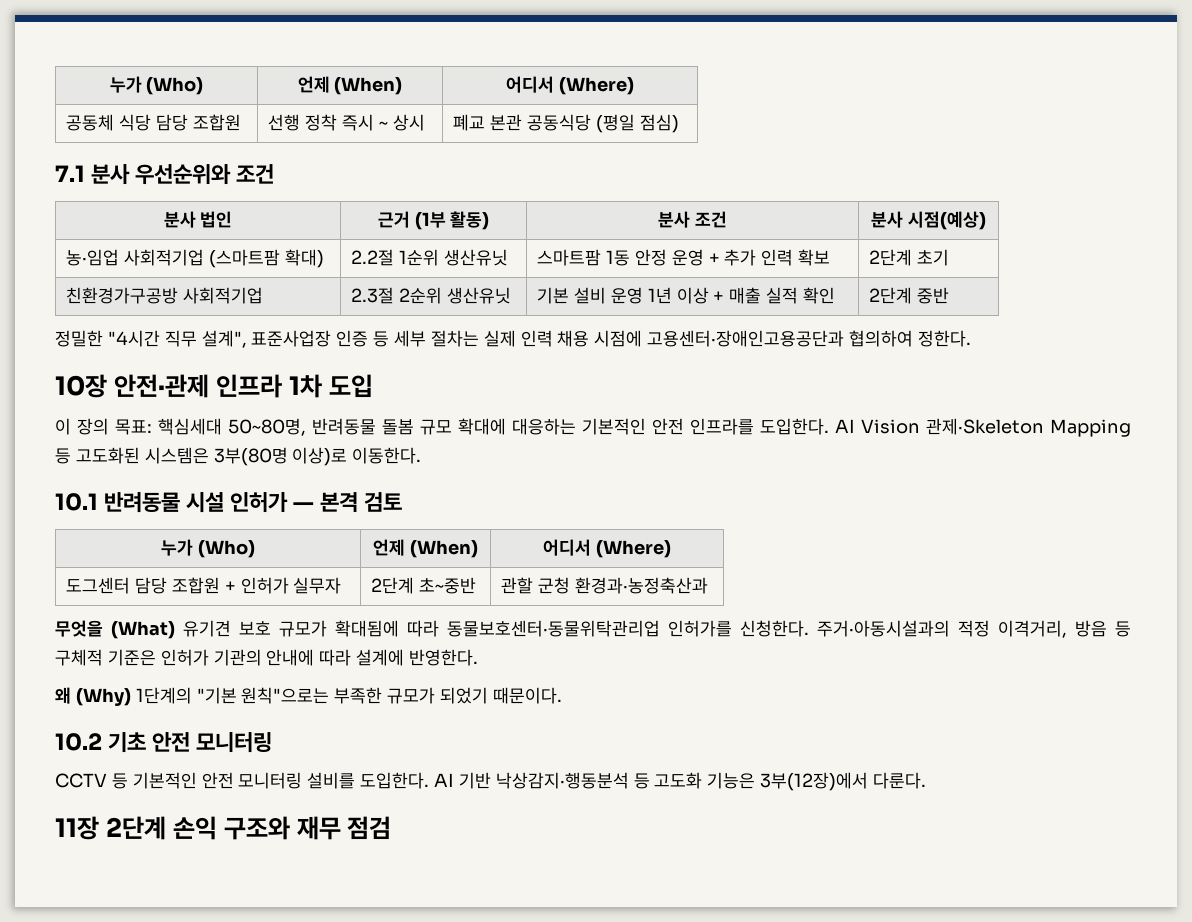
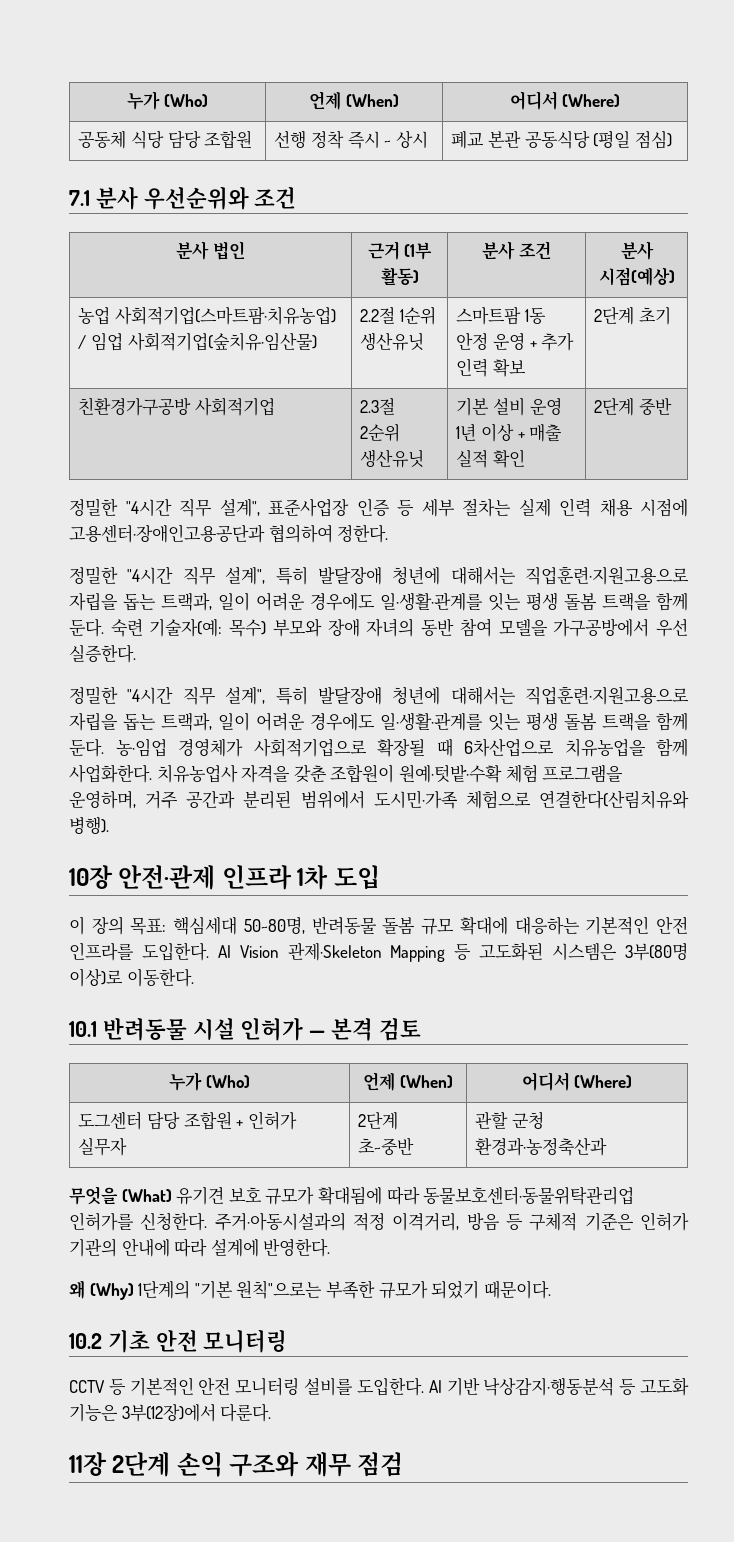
- 농·임업 사회적기업 (스마트팜 확대) | 2.2절 1순위 생산유닛 | 스마트팜 1동 안정 운영 + 추가 인력 확보 | 2단계 초기
+ 농업 사회적기업(스마트팜·치유농업) / 임업 사회적기업(숲치유·임산물) | 2.2절 1순위 생산유닛 | 스마트팜 1동 안정 운영 + 추가 인력 확보 | 2단계 초기
+ 정밀한 "4시간 직무 설계", 특히 발달장애 청년에 대해서는 직업훈련·지원고용으로 자립을 돕는 트랙과, 일이 어려운 경우에도 일·생활·관계를 잇는 평생 돌봄 트랙을 함께 둔다. 숙련 기술자(예: 목수) 부모와 장애 자녀의 동반 참여 모델을 가구공방에서 우선 실증한다.
+ 정밀한 "4시간 직무 설계", 특히 발달장애 청년에 대해서는 직업훈련·지원고용으로 자립을 돕는 트랙과, 일이 어려운 경우에도 일·생활·관계를 잇는 평생 돌봄 트랙을 함께 둔다. 농·임업 경영체가 사회적기업으로 확장될 때 6차산업으로 치유농업을 함께 사업화한다. 치유농업사 자격을 갖춘 조합원이 원예·텃밭·수확 체험 프로그램을 운영하며, 거주 공간과 분리된 범위에서 도시민·가족 체험으로 연결한다(산림치유와 병행).

